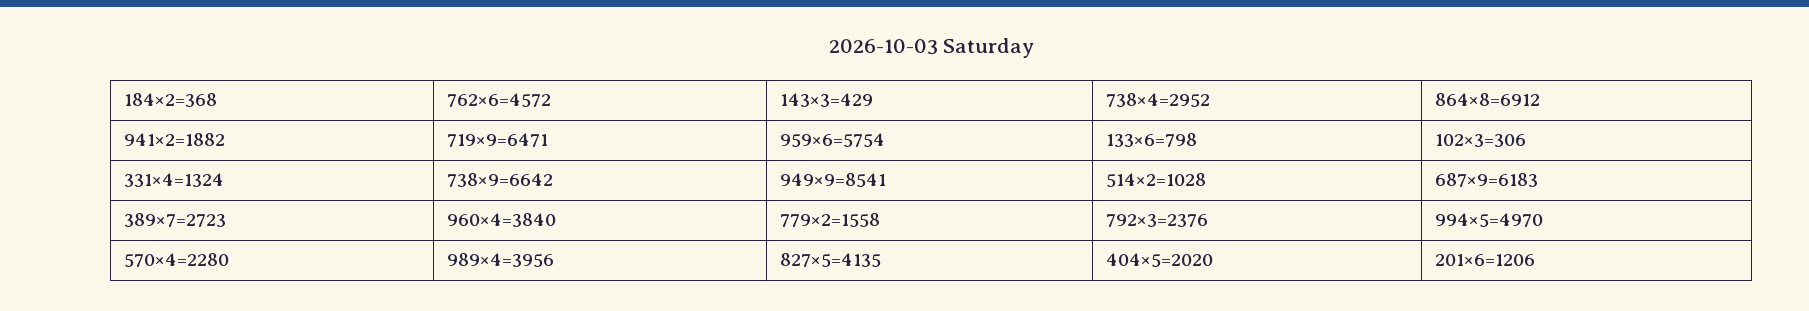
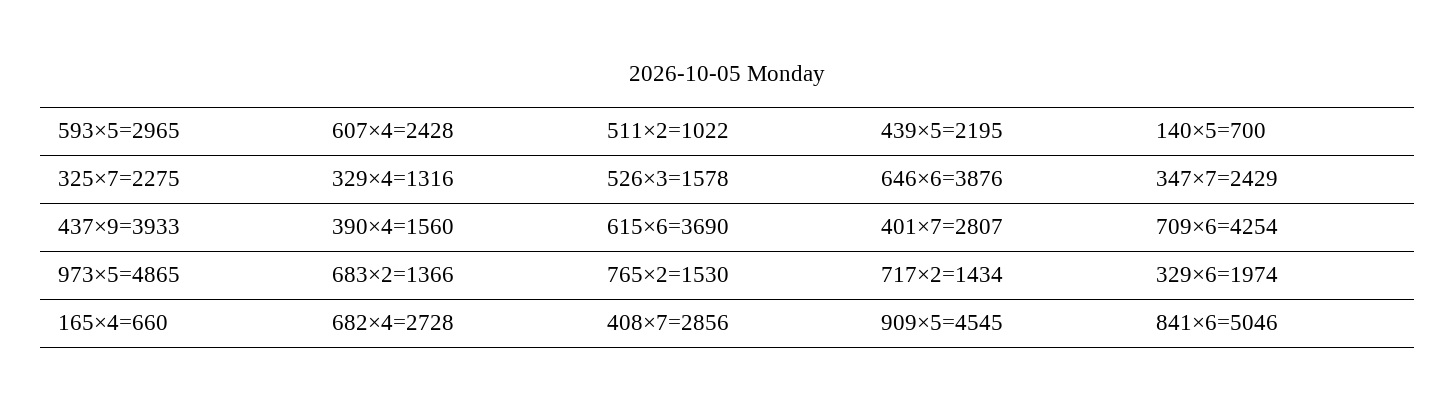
- 2026-10-03 Saturday
- 184×2=368 | 762×6=4572 | 143×3=429 | 738×4=2952 | 864×8=6912
- 941×2=1882 | 719×9=6471 | 959×6=5754 | 133×6=798 | 102×3=306
- 331×4=1324 | 738×9=6642 | 949×9=8541 | 514×2=1028 | 687×9=6183
- 389×7=2723 | 960×4=3840 | 779×2=1558 | 792×3=2376 | 994×5=4970
- 570×4=2280 | 989×4=3956 | 827×5=4135 | 404×5=2020 | 201×6=1206
+ 2026-10-05 Monday
+ 593×5=2965 | 607×4=2428 | 511×2=1022 | 439×5=2195 | 140×5=700
+ 325×7=2275 | 329×4=1316 | 526×3=1578 | 646×6=3876 | 347×7=2429
+ 437×9=3933 | 390×4=1560 | 615×6=3690 | 401×7=2807 | 709×6=4254
+ 973×5=4865 | 683×2=1366 | 765×2=1530 | 717×2=1434 | 329×6=1974
+ 165×4=660 | 682×4=2728 | 408×7=2856 | 909×5=4545 | 841×6=5046

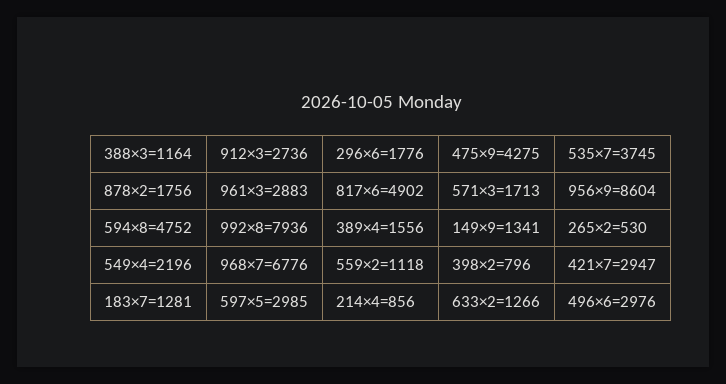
- 593×5=2965 | 607×4=2428 | 511×2=1022 | 439×5=2195 | 140×5=700
- 325×7=2275 | 329×4=1316 | 526×3=1578 | 646×6=3876 | 347×7=2429
- 437×9=3933 | 390×4=1560 | 615×6=3690 | 401×7=2807 | 709×6=4254
- 973×5=4865 | 683×2=1366 | 765×2=1530 | 717×2=1434 | 329×6=1974
- 165×4=660 | 682×4=2728 | 408×7=2856 | 909×5=4545 | 841×6=5046
+ 388×3=1164 | 912×3=2736 | 296×6=1776 | 475×9=4275 | 535×7=3745
+ 878×2=1756 | 961×3=2883 | 817×6=4902 | 571×3=1713 | 956×9=8604
+ 594×8=4752 | 992×8=7936 | 389×4=1556 | 149×9=1341 | 265×2=530
+ 549×4=2196 | 968×7=6776 | 559×2=1118 | 398×2=796 | 421×7=2947
+ 183×7=1281 | 597×5=2985 | 214×4=856 | 633×2=1266 | 496×6=2976

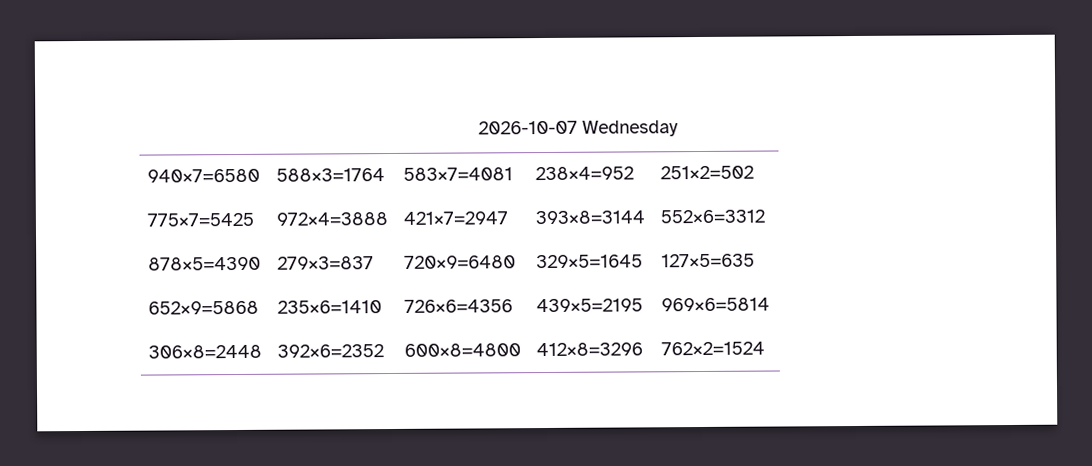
- 2026-10-05 Monday
- 388×3=1164 | 912×3=2736 | 296×6=1776 | 475×9=4275 | 535×7=3745
- 878×2=1756 | 961×3=2883 | 817×6=4902 | 571×3=1713 | 956×9=8604
- 594×8=4752 | 992×8=7936 | 389×4=1556 | 149×9=1341 | 265×2=530
- 549×4=2196 | 968×7=6776 | 559×2=1118 | 398×2=796 | 421×7=2947
- 183×7=1281 | 597×5=2985 | 214×4=856 | 633×2=1266 | 496×6=2976
+ 2026-10-07 Wednesday
+ 940×7=6580 | 588×3=1764 | 583×7=4081 | 238×4=952 | 251×2=502
+ 775×7=5425 | 972×4=3888 | 421×7=2947 | 393×8=3144 | 552×6=3312
+ 878×5=4390 | 279×3=837 | 720×9=6480 | 329×5=1645 | 127×5=635
+ 652×9=5868 | 235×6=1410 | 726×6=4356 | 439×5=2195 | 969×6=5814
+ 306×8=2448 | 392×6=2352 | 600×8=4800 | 412×8=3296 | 762×2=1524

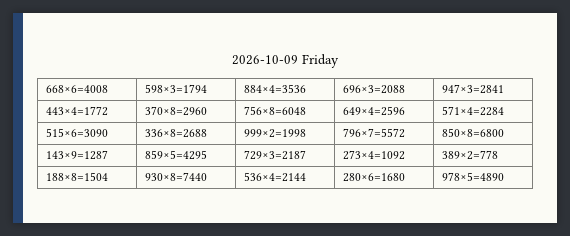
- 2026-10-07 Wednesday
- 940×7=6580 | 588×3=1764 | 583×7=4081 | 238×4=952 | 251×2=502
- 775×7=5425 | 972×4=3888 | 421×7=2947 | 393×8=3144 | 552×6=3312
- 878×5=4390 | 279×3=837 | 720×9=6480 | 329×5=1645 | 127×5=635
- 652×9=5868 | 235×6=1410 | 726×6=4356 | 439×5=2195 | 969×6=5814
- 306×8=2448 | 392×6=2352 | 600×8=4800 | 412×8=3296 | 762×2=1524
+ 2026-10-09 Friday
+ 668×6=4008 | 598×3=1794 | 884×4=3536 | 696×3=2088 | 947×3=2841
+ 443×4=1772 | 370×8=2960 | 756×8=6048 | 649×4=2596 | 571×4=2284
+ 515×6=3090 | 336×8=2688 | 999×2=1998 | 796×7=5572 | 850×8=6800
+ 143×9=1287 | 859×5=4295 | 729×3=2187 | 273×4=1092 | 389×2=778
+ 188×8=1504 | 930×8=7440 | 536×4=2144 | 280×6=1680 | 978×5=4890

